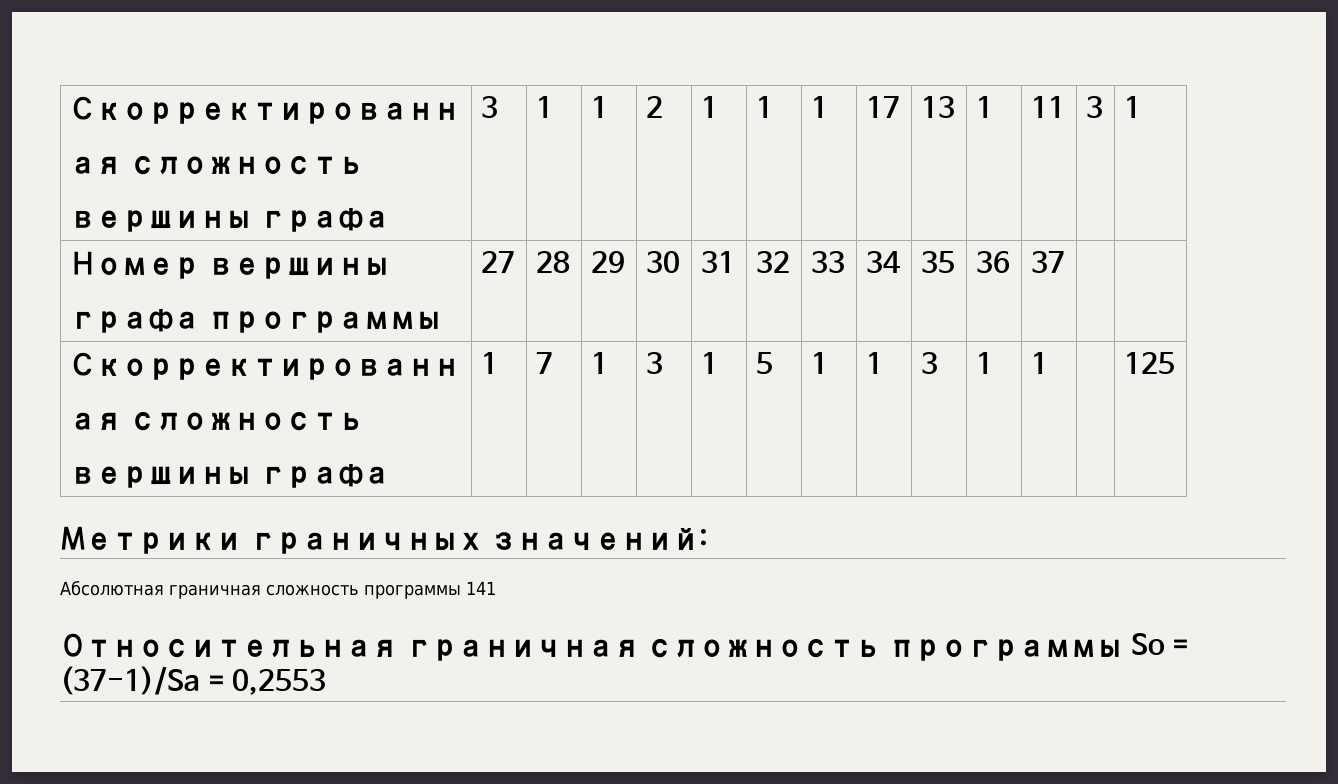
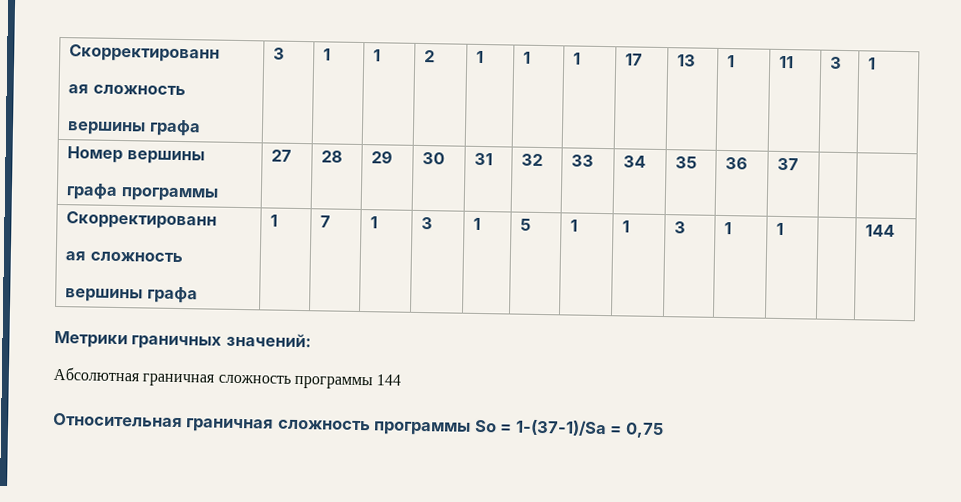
  Номер вершины
  графа программы | 27 | 28 | 29 | 30 | 31 | 32 | 33 | 34 | 35 | 36 | 37 | |
  Скорректированн
  ая сложность
- вершины графа | 1 | 7 | 1 | 3 | 1 | 5 | 1 | 1 | 3 | 1 | 1 | | 125
+ вершины графа | 1 | 7 | 1 | 3 | 1 | 5 | 1 | 1 | 3 | 1 | 1 | | 144
- Абсолютная граничная сложность программы 141
+ Абсолютная граничная сложность программы 144
- Относительная граничная сложность программы So = (37-1)/Sa = 0,2553
+ Относительная граничная сложность программы So = 1-(37-1)/Sa = 0,75

